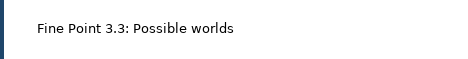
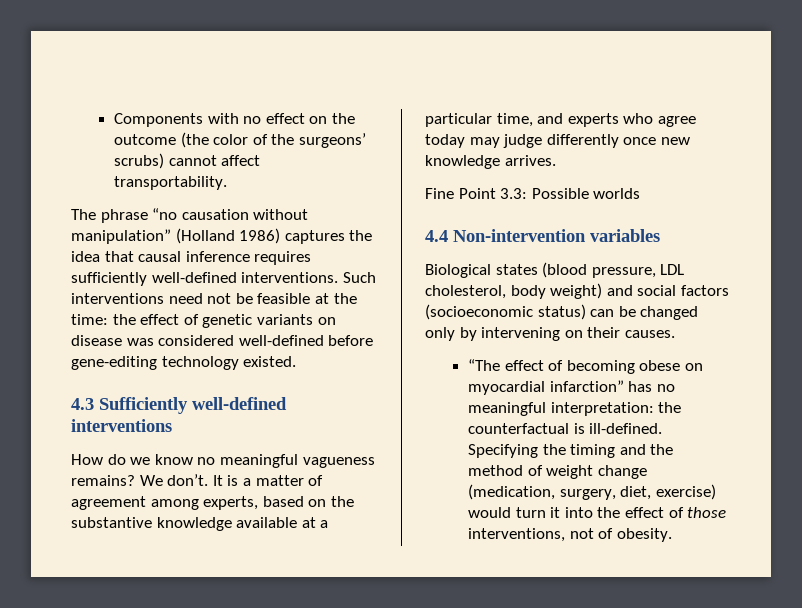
+ Components with no effect on the outcome (the color of the surgeons’ scrubs) cannot affect transportability.
+ The phrase “no causation without manipulation” (Holland 1986) captures the idea that causal inference requires sufficiently well-defined interventions. Such interventions need not be feasible at the time: the effect of genetic variants on disease was considered well-defined before gene-editing technology existed.
+ 4.3 Sufficiently well-defined interventions
+ How do we know no meaningful vagueness remains? We don’t. It is a matter of agreement among experts, based on the substantive knowledge available at a particular time, and experts who agree today may judge differently once new knowledge arrives.
+ 4.4 Non-intervention variables
+ Biological states (blood pressure, LDL cholesterol, body weight) and social factors (socioeconomic status) can be changed only by intervening on their causes.
+ “The effect of becoming obese on myocardial infarction” has no meaningful interpretation: the counterfactual is ill-defined. Specifying the timing and the method of weight change (medication, surgery, diet, exercise) would turn it into the effect of those interventions, not of obesity.

